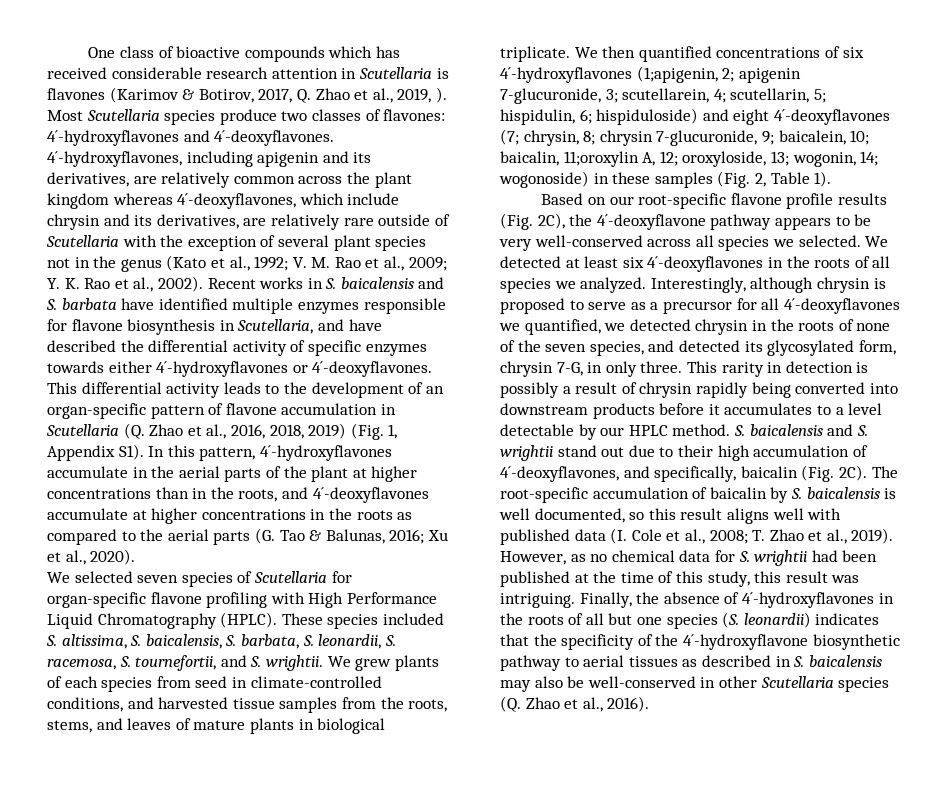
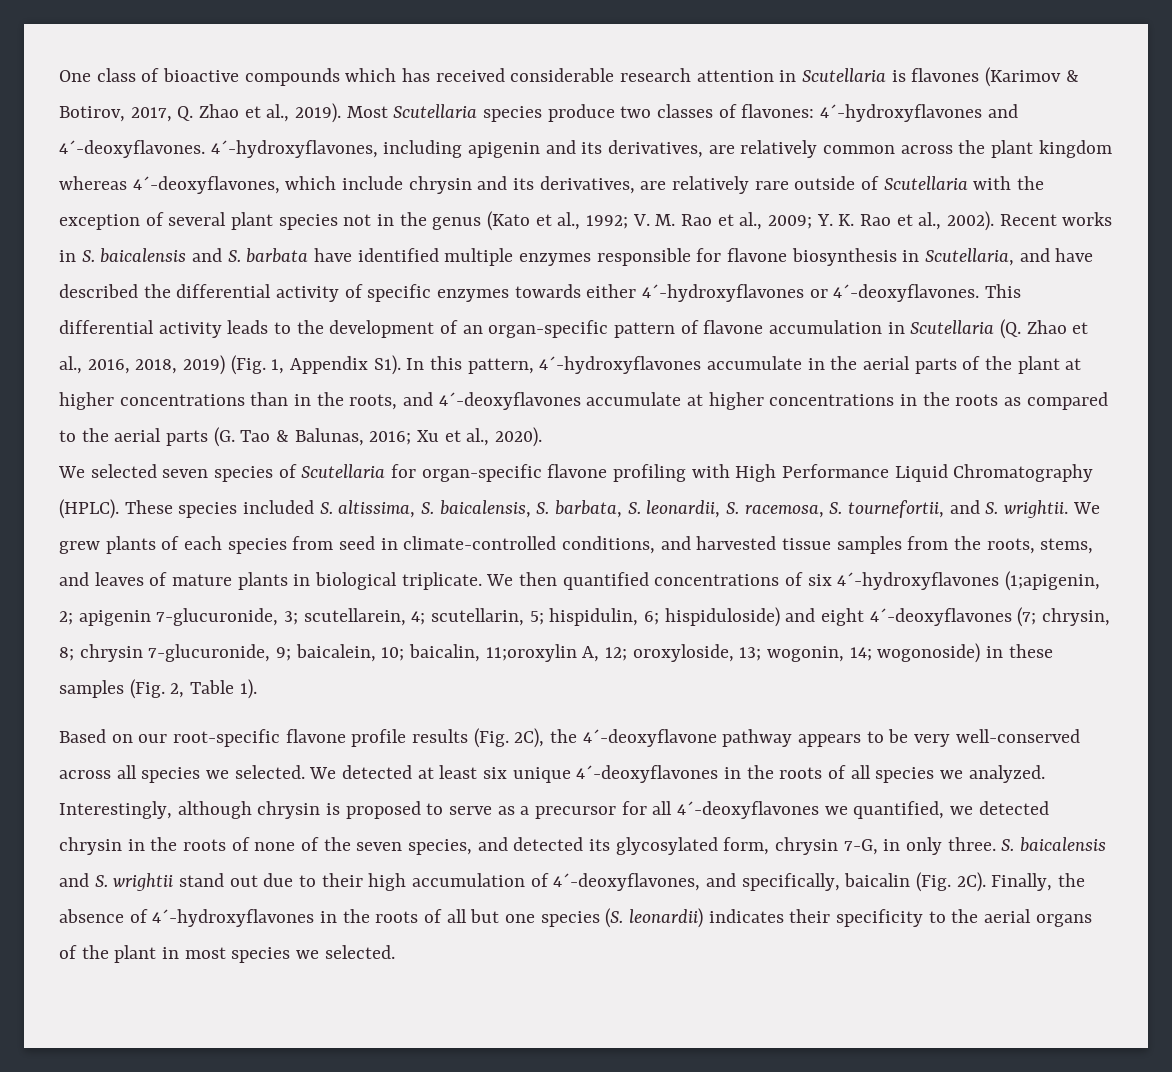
- One class of bioactive compounds which has received considerable research attention in Scutellaria is flavones (Karimov & Botirov, 2017, Q. Zhao et al., 2019, ).
+ One class of bioactive compounds which has received considerable research attention in Scutellaria is flavones (Karimov & Botirov, 2017, Q. Zhao et al., 2019).
- We detected at least six 4´-deoxyflavones in the roots of all species we analyzed.
+ We detected at least six unique 4´-deoxyflavones in the roots of all species we analyzed.
- This rarity in detection is possibly a result of chrysin rapidly being converted into downstream products before it accumulates to a level detectable by our HPLC method.
- The root-specific accumulation of baicalin by S. baicalensis is well documented, so this result aligns well with published data (I. Cole et al., 2008; T. Zhao et al., 2019). However, as no chemical data for S. wrightii had been published at the time of this study, this result was intriguing.
- Finally, the absence of 4´-hydroxyflavones in the roots of all but one species (S. leonardii) indicates that the specificity of the 4´-hydroxyflavone biosynthetic pathway to aerial tissues as described in S. baicalensis may also be well-conserved in other Scutellaria species (Q. Zhao et al., 2016).
+ Finally, the absence of 4´-hydroxyflavones in the roots of all but one species (S. leonardii) indicates their specificity to the aerial organs of the plant in most species we selected.

